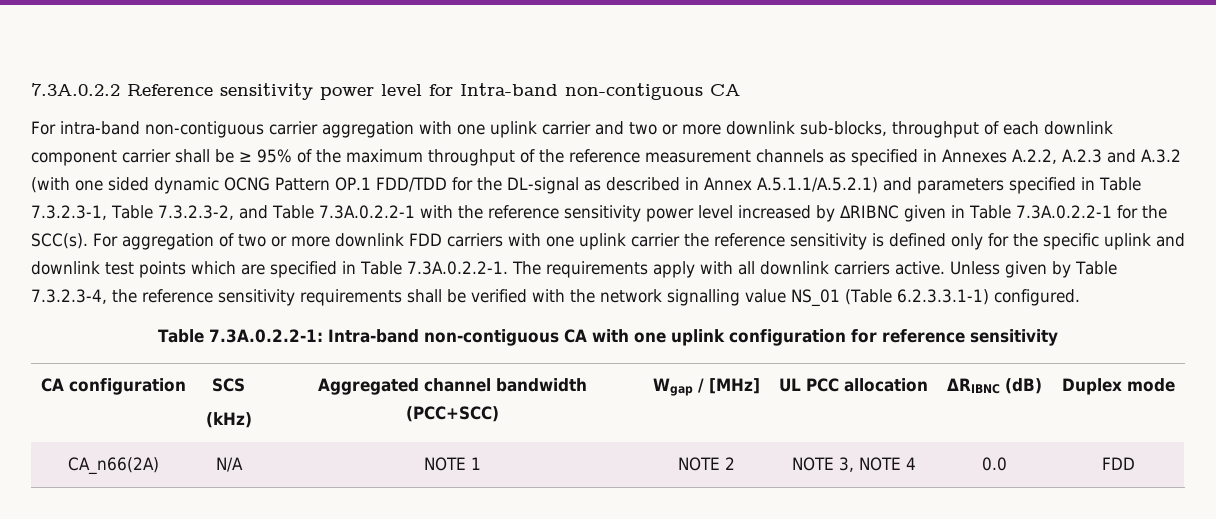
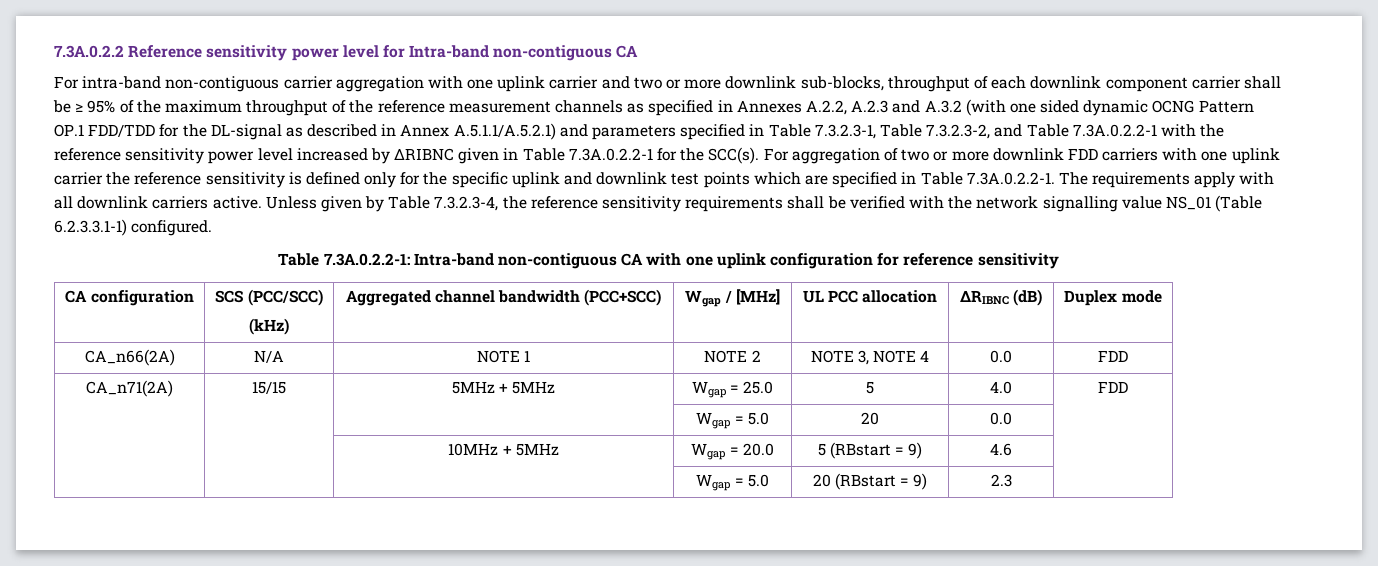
- CA configuration | SCS
+ CA configuration | SCS (PCC/SCC)
+ CA_n71(2A) | 15/15 | 5MHz + 5MHz | Wgap = 25.0 | 5 | 4.0 | FDD
+ | | | Wgap = 5.0 | 20 | 0.0 |
+ | | 10MHz + 5MHz | Wgap = 20.0 | 5 (RBstart = 9) | 4.6 |
+ | | | Wgap = 5.0 | 20 (RBstart = 9) | 2.3 |

